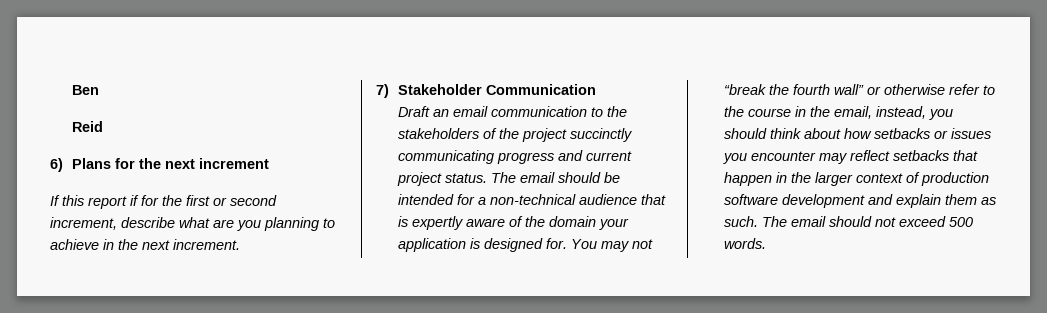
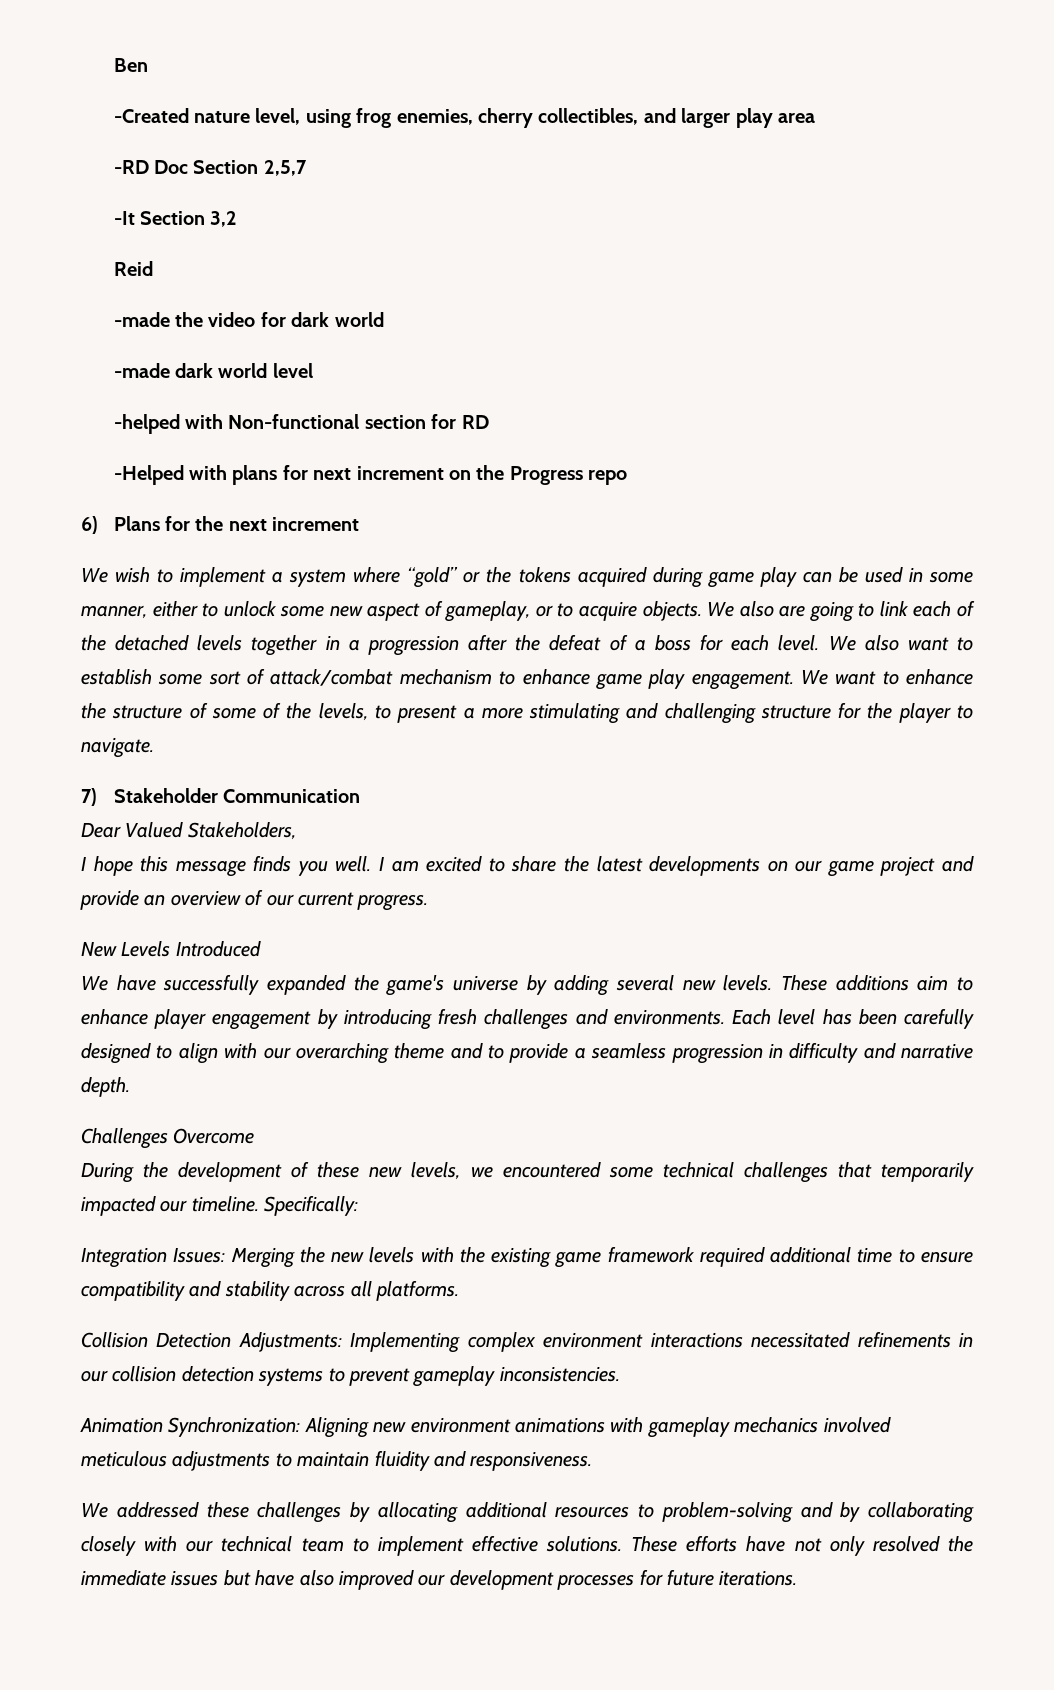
+ -Created nature level, using frog enemies, cherry collectibles, and larger play area
+ -RD Doc Section 2,5,7
+ -It Section 3,2
  Reid
+ -made the video for dark world
+ -made dark world level
+ -helped with Non-functional section for RD
+ -Helped with plans for next increment on the Progress repo
- If this report if for the first or second increment, describe what are you planning to achieve in the next increment.
+ We wish to implement a system where “gold” or the tokens acquired during game play can be used in some manner, either to unlock some new aspect of gameplay, or to acquire objects. We also are going to link each of the detached levels together in a progression after the defeat of a boss for each level. We also want to establish some sort of attack/combat mechanism to enhance game play engagement. We want to enhance the structure of some of the levels, to present a more stimulating and challenging structure for the player to navigate.
  7) Stakeholder Communication
- Draft an email communication to the stakeholders of the project succinctly communicating progress and current project status. The email should be intended for a non-technical audience that is expertly aware of the domain your application is designed for. You may not “break the fourth wall” or otherwise refer to the course in the email, instead, you should think about how setbacks or issues you encounter may reflect setbacks that happen in the larger context of production software development and explain them as such. The email should not exceed 500 words.
+ Dear Valued Stakeholders,
+ I hope this message finds you well. I am excited to share the latest developments on our game project and provide an overview of our current progress.
+ New Levels Introduced
+ We have successfully expanded the game's universe by adding several new levels. These additions aim to enhance player engagement by introducing fresh challenges and environments. Each level has been carefully designed to align with our overarching theme and to provide a seamless progression in difficulty and narrative depth.
+ Challenges Overcome
+ During the development of these new levels, we encountered some technical challenges that temporarily impacted our timeline. Specifically:
+ Integration Issues: Merging the new levels with the existing game framework required additional time to ensure compatibility and stability across all platforms.
+ Collision Detection Adjustments: Implementing complex environment interactions necessitated refinements in our collision detection systems to prevent gameplay inconsistencies.
+ Animation Synchronization: Aligning new environment animations with gameplay mechanics involved meticulous adjustments to maintain fluidity and responsiveness.
+ We addressed these challenges by allocating additional resources to problem-solving and by collaborating closely with our technical team to implement effective solutions. These efforts have not only resolved the immediate issues but have also improved our development processes for future iterations.

